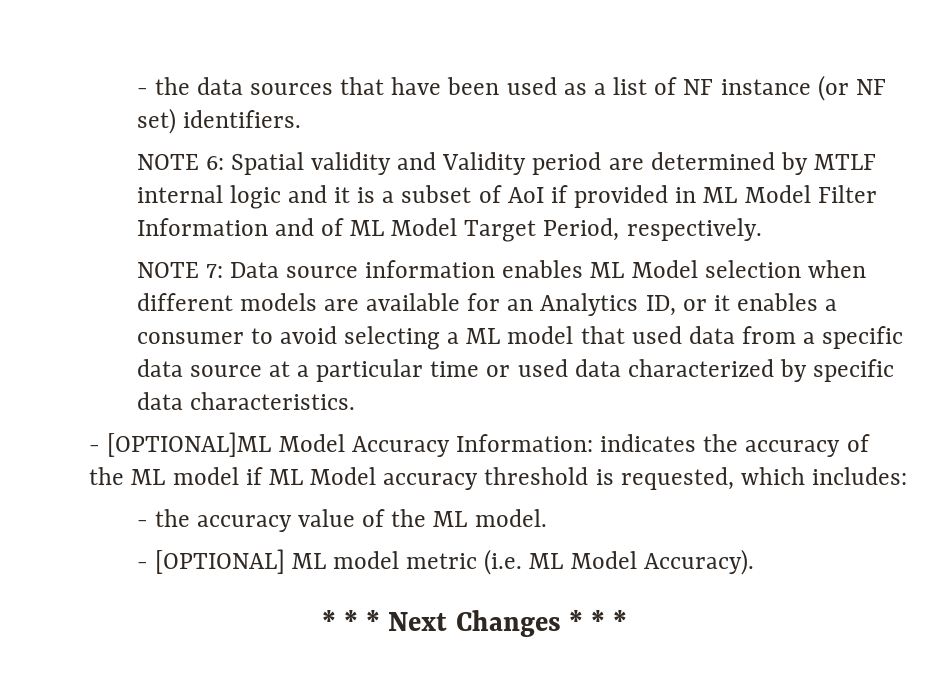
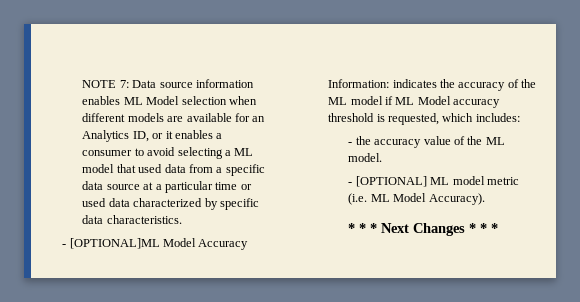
- - the data sources that have been used as a list of NF instance (or NF set) identifiers.
- NOTE 6: Spatial validity and Validity period are determined by MTLF internal logic and it is a subset of AoI if provided in ML Model Filter Information and of ML Model Target Period, respectively.

